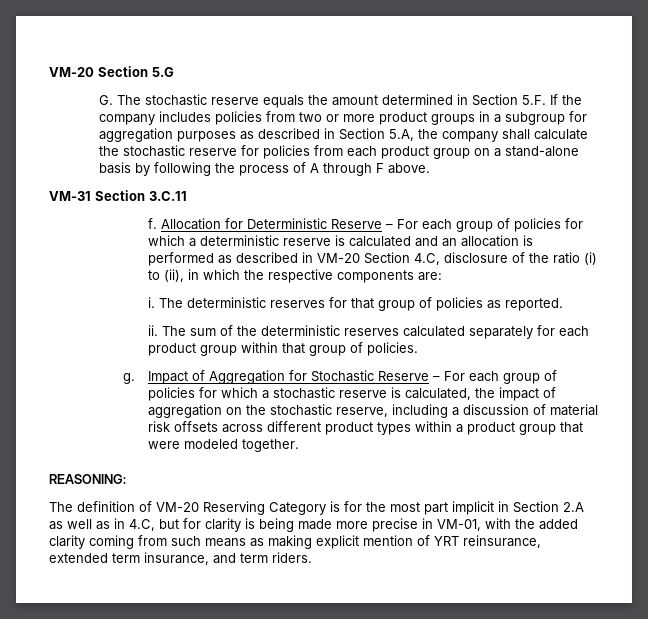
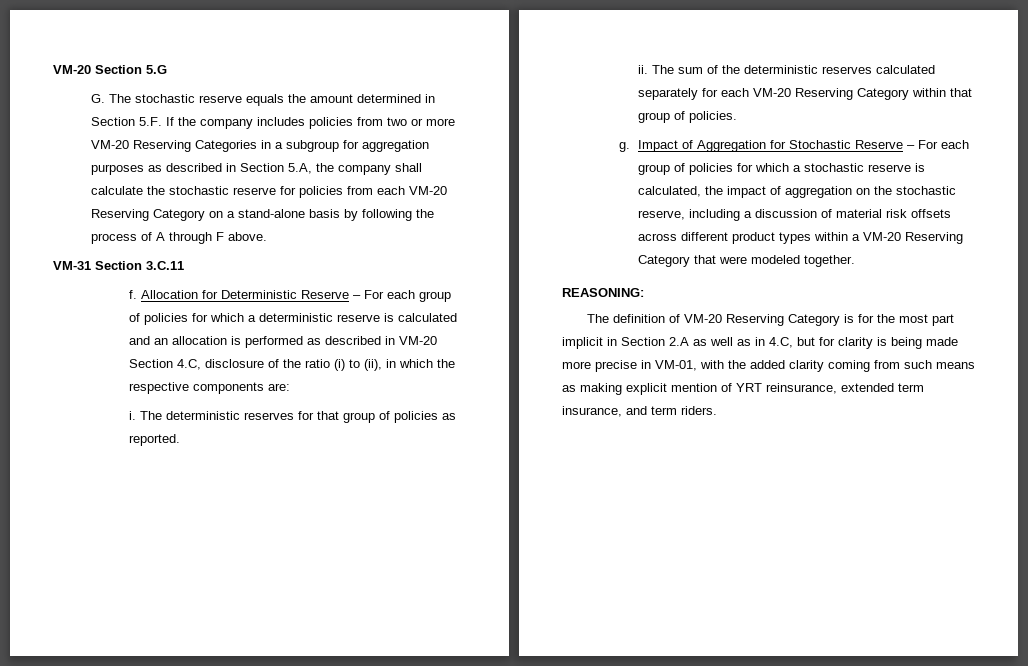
- G. The stochastic reserve equals the amount determined in Section 5.F. If the company includes policies from two or more product groups in a subgroup for aggregation purposes as described in Section 5.A, the company shall calculate the stochastic reserve for policies from each product group on a stand-alone basis by following the process of A through F above.
+ G. The stochastic reserve equals the amount determined in Section 5.F. If the company includes policies from two or more VM-20 Reserving Categories in a subgroup for aggregation purposes as described in Section 5.A, the company shall calculate the stochastic reserve for policies from each VM-20 Reserving Category on a stand-alone basis by following the process of A through F above.
- The sum of the deterministic reserves calculated separately for each product group within that group of policies.
+ The sum of the deterministic reserves calculated separately for each VM-20 Reserving Category within that group of policies.
- Impact of Aggregation for Stochastic Reserve – For each group of policies for which a stochastic reserve is calculated, the impact of aggregation on the stochastic reserve, including a discussion of material risk offsets across different product types within a product group that were modeled together.
+ Impact of Aggregation for Stochastic Reserve – For each group of policies for which a stochastic reserve is calculated, the impact of aggregation on the stochastic reserve, including a discussion of material risk offsets across different product types within a VM-20 Reserving Category that were modeled together.

